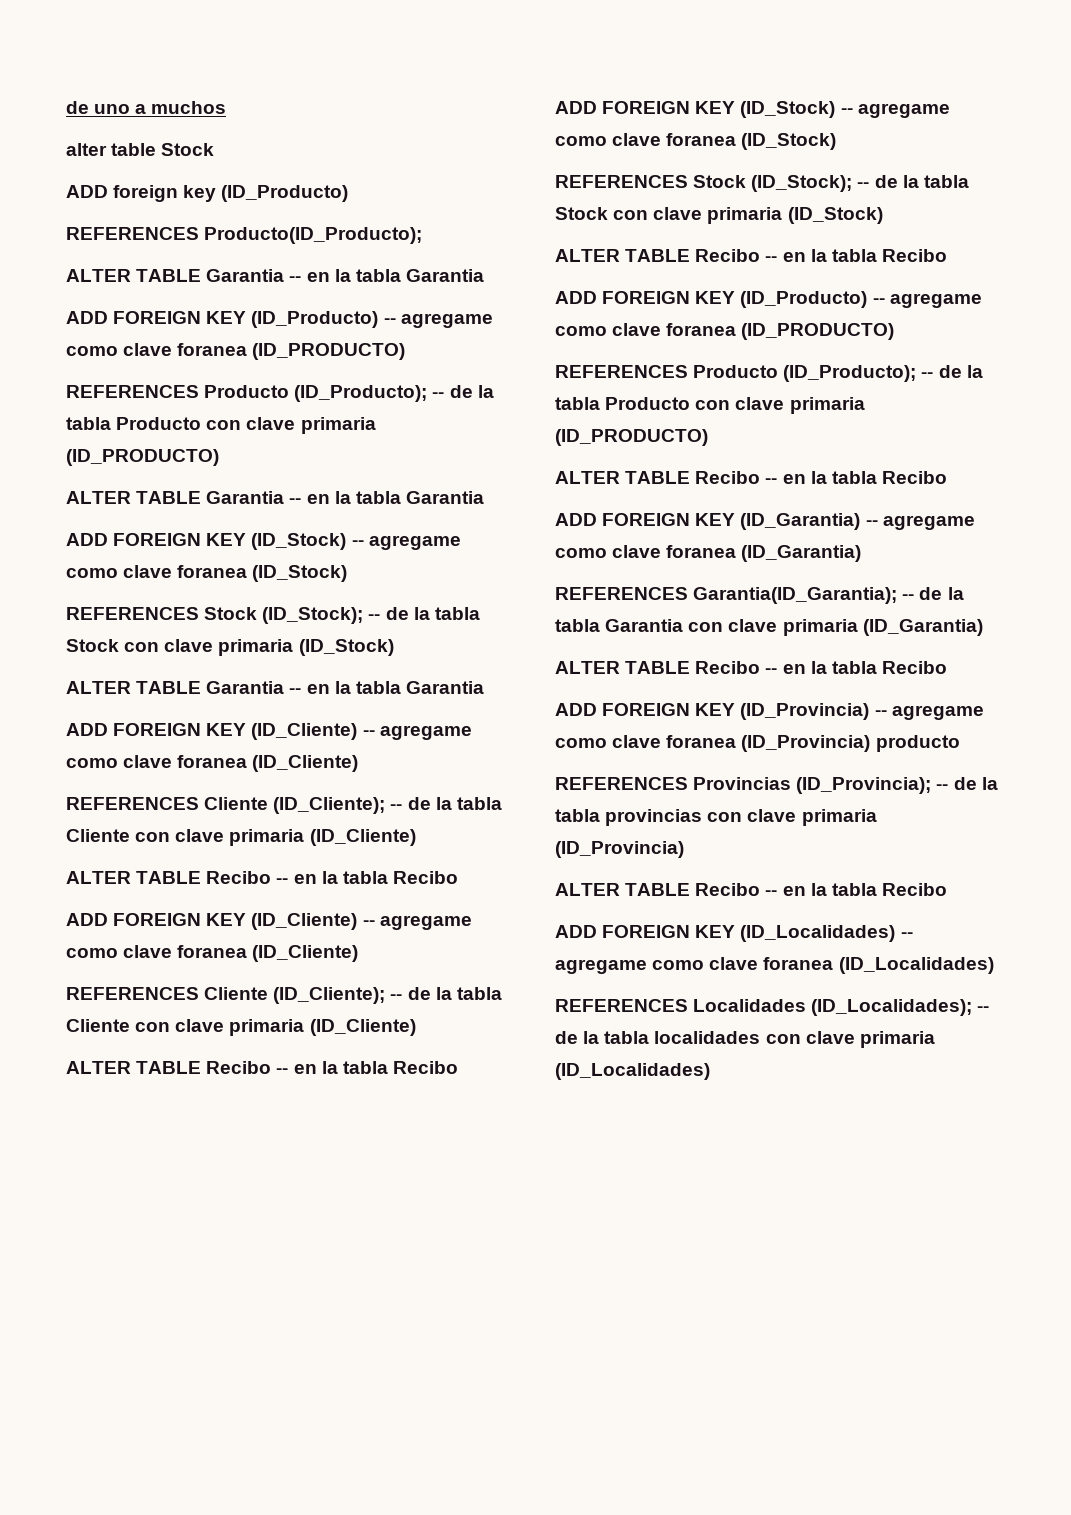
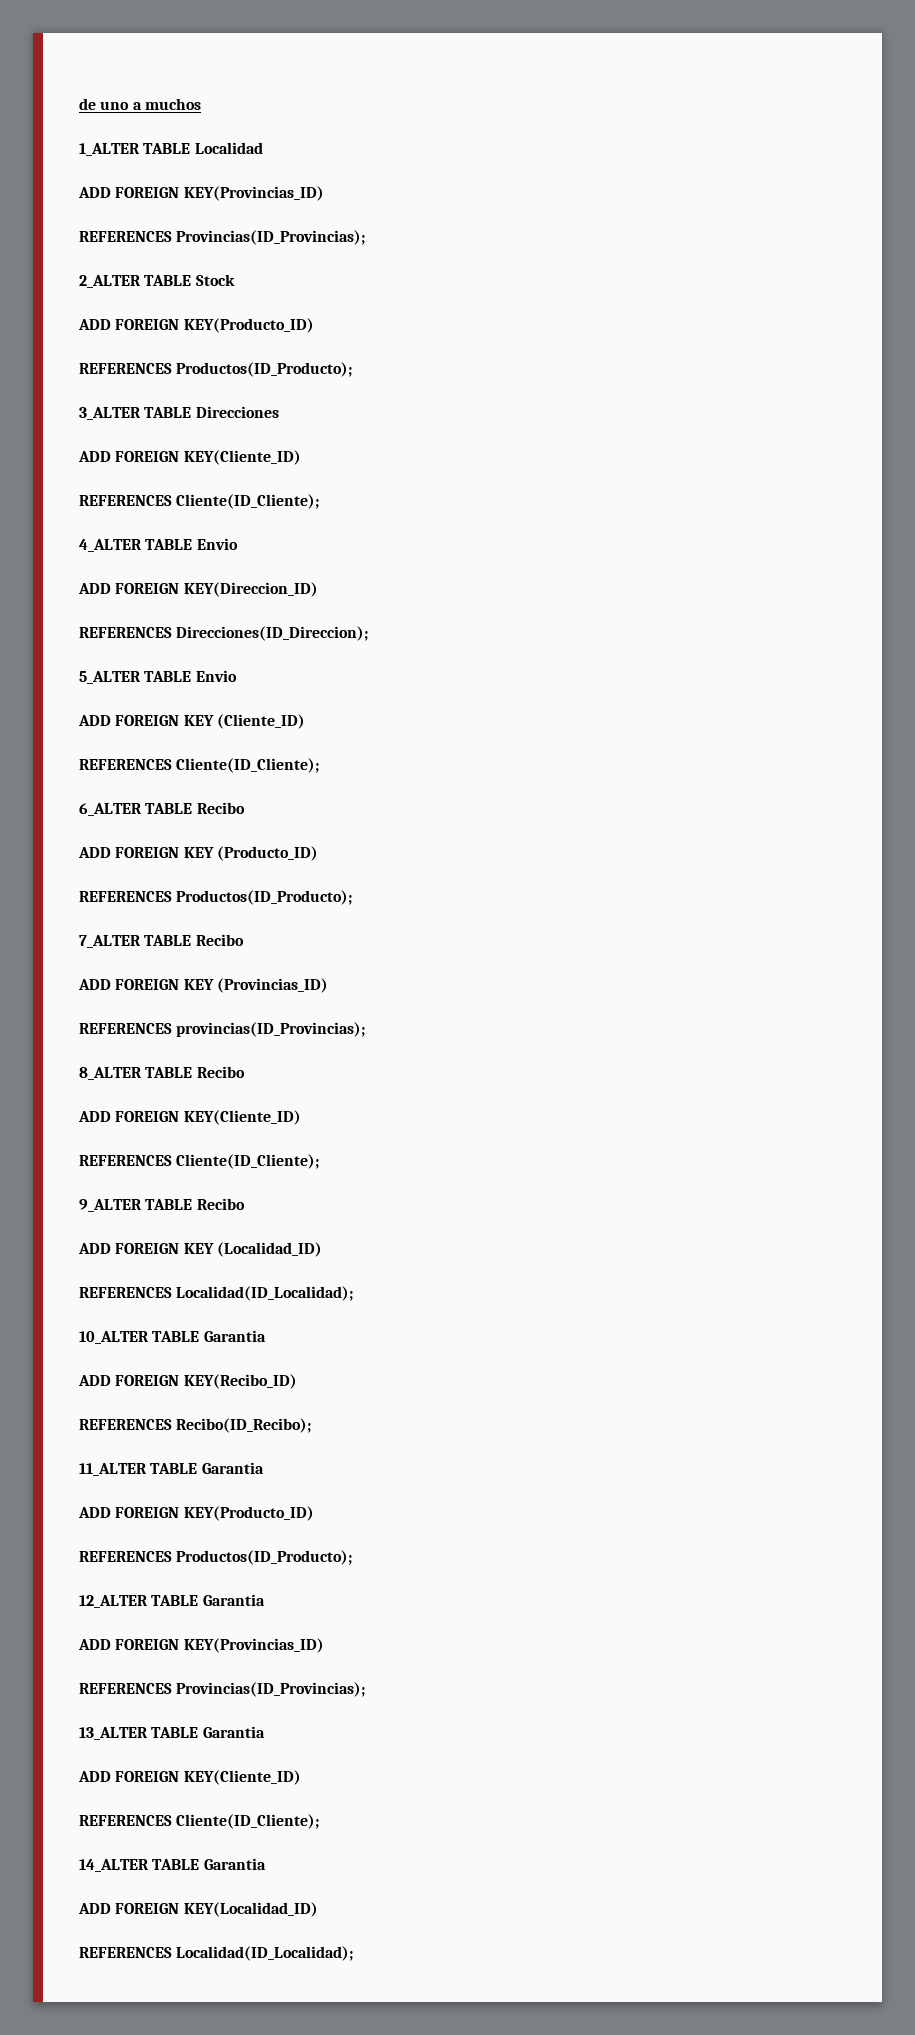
- alter table Stock
- ADD foreign key (ID_Producto)
- REFERENCES Producto(ID_Producto);
- ALTER TABLE Garantia -- en la tabla Garantia
- ADD FOREIGN KEY (ID_Producto) -- agregame como clave foranea (ID_PRODUCTO)
- REFERENCES Producto (ID_Producto); -- de la tabla Producto con clave primaria (ID_PRODUCTO)
- ALTER TABLE Garantia -- en la tabla Garantia
- ADD FOREIGN KEY (ID_Stock) -- agregame como clave foranea (ID_Stock)
- REFERENCES Stock (ID_Stock); -- de la tabla Stock con clave primaria (ID_Stock)
- ALTER TABLE Garantia -- en la tabla Garantia
- ADD FOREIGN KEY (ID_Cliente) -- agregame como clave foranea (ID_Cliente)
- REFERENCES Cliente (ID_Cliente); -- de la tabla Cliente con clave primaria (ID_Cliente)
- ALTER TABLE Recibo -- en la tabla Recibo
- ADD FOREIGN KEY (ID_Cliente) -- agregame como clave foranea (ID_Cliente)
- REFERENCES Cliente (ID_Cliente); -- de la tabla Cliente con clave primaria (ID_Cliente)
- ALTER TABLE Recibo -- en la tabla Recibo
- ADD FOREIGN KEY (ID_Stock) -- agregame como clave foranea (ID_Stock)
- REFERENCES Stock (ID_Stock); -- de la tabla Stock con clave primaria (ID_Stock)
- ALTER TABLE Recibo -- en la tabla Recibo
- ADD FOREIGN KEY (ID_Producto) -- agregame como clave foranea (ID_PRODUCTO)
- REFERENCES Producto (ID_Producto); -- de la tabla Producto con clave primaria (ID_PRODUCTO)
- ALTER TABLE Recibo -- en la tabla Recibo
- ADD FOREIGN KEY (ID_Garantia) -- agregame como clave foranea (ID_Garantia)
- REFERENCES Garantia(ID_Garantia); -- de la tabla Garantia con clave primaria (ID_Garantia)
- ALTER TABLE Recibo -- en la tabla Recibo
- ADD FOREIGN KEY (ID_Provincia) -- agregame como clave foranea (ID_Provincia) producto
- REFERENCES Provincias (ID_Provincia); -- de la tabla provincias con clave primaria (ID_Provincia)
- ALTER TABLE Recibo -- en la tabla Recibo
- ADD FOREIGN KEY (ID_Localidades) -- agregame como clave foranea (ID_Localidades)
- REFERENCES Localidades (ID_Localidades); -- de la tabla localidades con clave primaria (ID_Localidades)
+ 1_ALTER TABLE Localidad
+ ADD FOREIGN KEY(Provincias_ID)
+ REFERENCES Provincias(ID_Provincias);
+ 2_ALTER TABLE Stock
+ ADD FOREIGN KEY(Producto_ID)
+ REFERENCES Productos(ID_Producto);
+ 3_ALTER TABLE Direcciones
+ ADD FOREIGN KEY(Cliente_ID)
+ REFERENCES Cliente(ID_Cliente);
+ 4_ALTER TABLE Envio
+ ADD FOREIGN KEY(Direccion_ID)
+ REFERENCES Direcciones(ID_Direccion);
+ 5_ALTER TABLE Envio
+ ADD FOREIGN KEY (Cliente_ID)
+ REFERENCES Cliente(ID_Cliente);
+ 6_ALTER TABLE Recibo
+ ADD FOREIGN KEY (Producto_ID)
+ REFERENCES Productos(ID_Producto);
+ 7_ALTER TABLE Recibo
+ ADD FOREIGN KEY (Provincias_ID)
+ REFERENCES provincias(ID_Provincias);
+ 8_ALTER TABLE Recibo
+ ADD FOREIGN KEY(Cliente_ID)
+ REFERENCES Cliente(ID_Cliente);
+ 9_ALTER TABLE Recibo
+ ADD FOREIGN KEY (Localidad_ID)
+ REFERENCES Localidad(ID_Localidad);
+ 10_ALTER TABLE Garantia
+ ADD FOREIGN KEY(Recibo_ID)
+ REFERENCES Recibo(ID_Recibo);
+ 11_ALTER TABLE Garantia
+ ADD FOREIGN KEY(Producto_ID)
+ REFERENCES Productos(ID_Producto);
+ 12_ALTER TABLE Garantia
+ ADD FOREIGN KEY(Provincias_ID)
+ REFERENCES Provincias(ID_Provincias);
+ 13_ALTER TABLE Garantia
+ ADD FOREIGN KEY(Cliente_ID)
+ REFERENCES Cliente(ID_Cliente);
+ 14_ALTER TABLE Garantia
+ ADD FOREIGN KEY(Localidad_ID)
+ REFERENCES Localidad(ID_Localidad);

